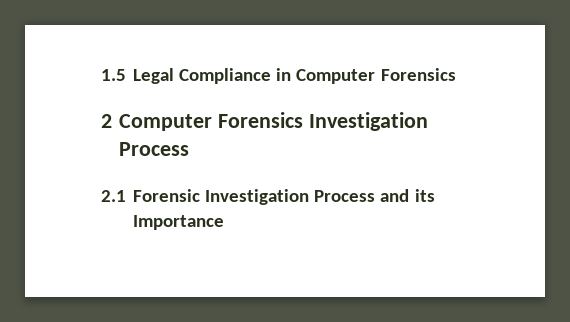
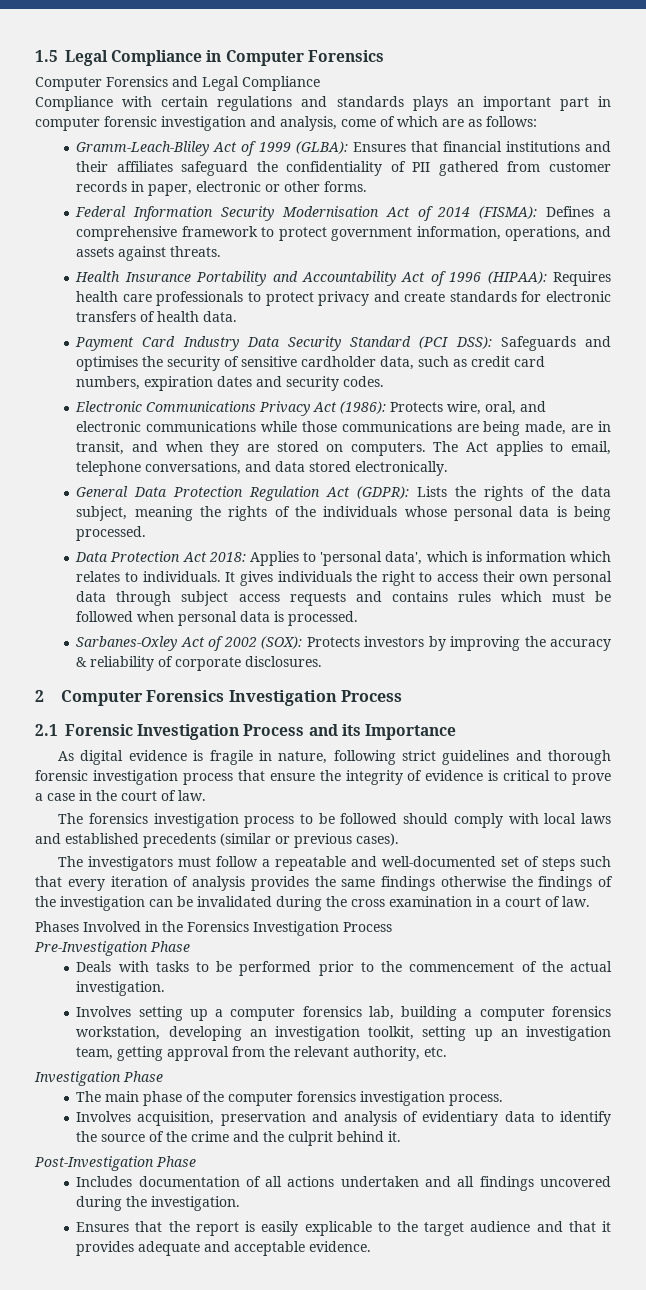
+ Computer Forensics and Legal Compliance
+ Compliance with certain regulations and standards plays an important part in computer forensic investigation and analysis, come of which are as follows:
+ Gramm-Leach-Bliley Act of 1999 (GLBA): Ensures that financial institutions and their affiliates safeguard the confidentiality of PII gathered from customer records in paper, electronic or other forms.
+ Federal Information Security Modernisation Act of 2014 (FISMA): Defines a comprehensive framework to protect government information, operations, and assets against threats.
+ Health Insurance Portability and Accountability Act of 1996 (HIPAA): Requires health care professionals to protect privacy and create standards for electronic transfers of health data.
+ Payment Card Industry Data Security Standard (PCI DSS): Safeguards and optimises the security of sensitive cardholder data, such as credit card numbers, expiration dates and security codes.
+ Electronic Communications Privacy Act (1986): Protects wire, oral, and electronic communications while those communications are being made, are in transit, and when they are stored on computers. The Act applies to email, telephone conversations, and data stored electronically.
+ General Data Protection Regulation Act (GDPR): Lists the rights of the data subject, meaning the rights of the individuals whose personal data is being processed.
+ Data Protection Act 2018: Applies to 'personal data', which is information which relates to individuals. It gives individuals the right to access their own personal data through subject access requests and contains rules which must be followed when personal data is processed.
+ Sarbanes-Oxley Act of 2002 (SOX): Protects investors by improving the accuracy & reliability of corporate disclosures.
+ As digital evidence is fragile in nature, following strict guidelines and thorough forensic investigation process that ensure the integrity of evidence is critical to prove a case in the court of law.
+ The forensics investigation process to be followed should comply with local laws and established precedents (similar or previous cases).
+ The investigators must follow a repeatable and well-documented set of steps such that every iteration of analysis provides the same findings otherwise the findings of the investigation can be invalidated during the cross examination in a court of law.
+ Phases Involved in the Forensics Investigation Process
+ Pre-Investigation Phase
+ Deals with tasks to be performed prior to the commencement of the actual investigation.
+ Involves setting up a computer forensics lab, building a computer forensics workstation, developing an investigation toolkit, setting up an investigation team, getting approval from the relevant authority, etc.
+ Investigation Phase
+ The main phase of the computer forensics investigation process.
+ Involves acquisition, preservation and analysis of evidentiary data to identify the source of the crime and the culprit behind it.
+ Post-Investigation Phase
+ Includes documentation of all actions undertaken and all findings uncovered during the investigation.
+ Ensures that the report is easily explicable to the target audience and that it provides adequate and acceptable evidence.

